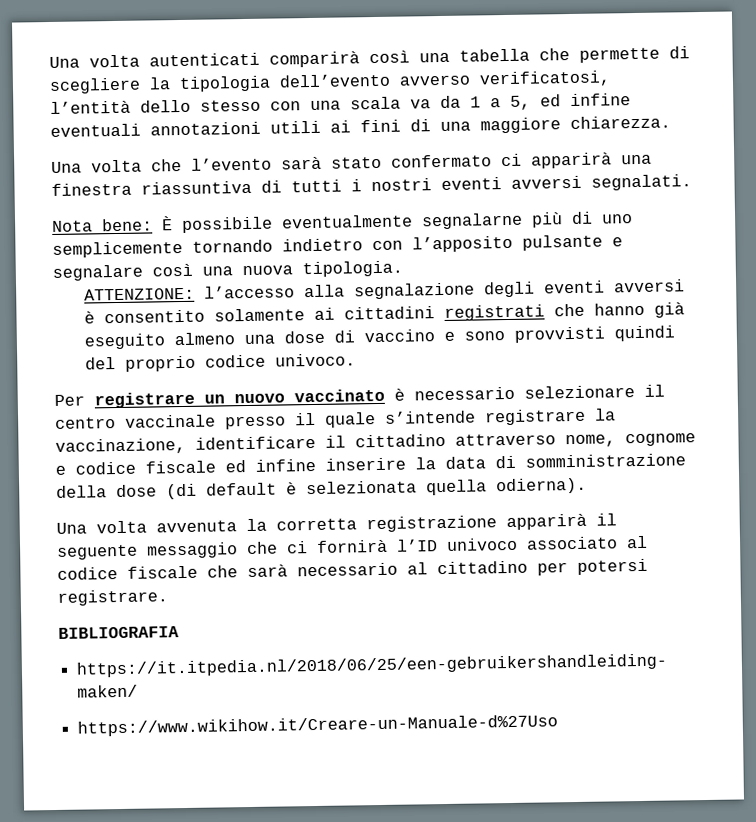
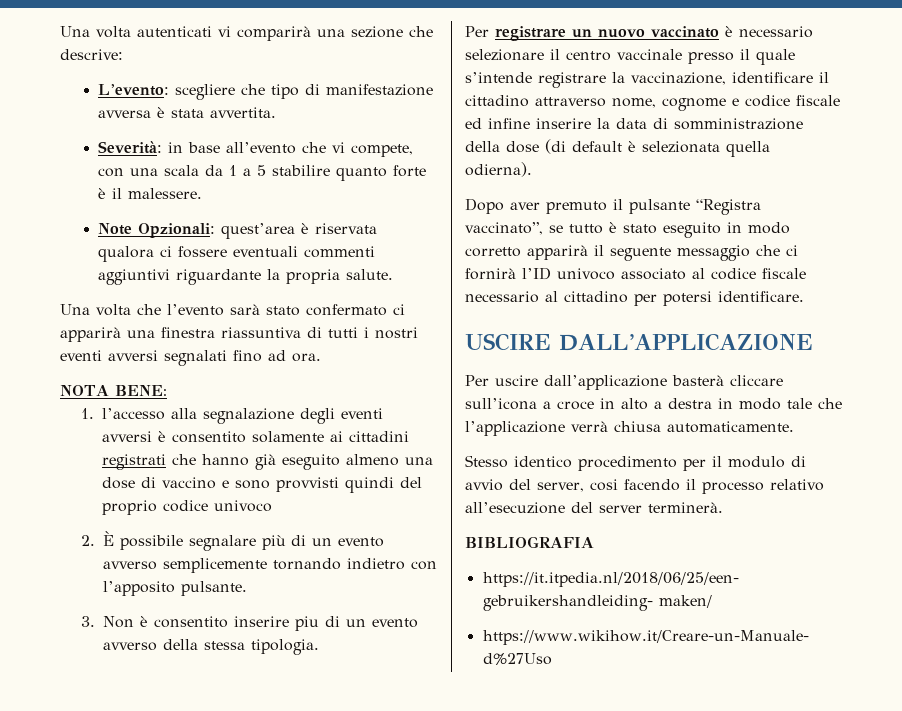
- Una volta autenticati comparirà così una tabella che permette di scegliere la tipologia dell’evento avverso verificatosi, l’entità dello stesso con una scala va da 1 a 5, ed infine eventuali annotazioni utili ai fini di una maggiore chiarezza.
+ Una volta autenticati vi comparirà una sezione che descrive:
+ L’evento: scegliere che tipo di manifestazione avversa è stata avvertita.
+ Severità: in base all’evento che vi compete, con una scala da 1 a 5 stabilire quanto forte è il malessere.
+ Note Opzionali: quest’area è riservata qualora ci fossere eventuali commenti aggiuntivi riguardante la propria salute.
- Una volta che l’evento sarà stato confermato ci apparirà una finestra riassuntiva di tutti i nostri eventi avversi segnalati.
- Nota bene: È possibile eventualmente segnalarne più di uno semplicemente tornando indietro con l’apposito pulsante e segnalare così una nuova tipologia.
- ATTENZIONE: l’accesso alla segnalazione degli eventi avversi è consentito solamente ai cittadini registrati che hanno già eseguito almeno una dose di vaccino e sono provvisti quindi del proprio codice univoco.
+ Una volta che l’evento sarà stato confermato ci apparirà una finestra riassuntiva di tutti i nostri eventi avversi segnalati fino ad ora.
+ NOTA BENE:
+ 1. l’accesso alla segnalazione degli eventi avversi è consentito solamente ai cittadini registrati che hanno già eseguito almeno una dose di vaccino e sono provvisti quindi del proprio codice univoco
+ 2. È possibile segnalare più di un evento avverso semplicemente tornando indietro con l’apposito pulsante.
+ 3. Non è consentito inserire piu di un evento avverso della stessa tipologia.
- Una volta avvenuta la corretta registrazione apparirà il seguente messaggio che ci fornirà l’ID univoco associato al codice fiscale che sarà necessario al cittadino per potersi registrare.
+ Dopo aver premuto il pulsante “Registra vaccinato”, se tutto è stato eseguito in modo corretto apparirà il seguente messaggio che ci fornirà l’ID univoco associato al codice fiscale necessario al cittadino per potersi identificare.
+ USCIRE DALL’APPLICAZIONE
+ Per uscire dall’applicazione basterà cliccare sull’icona a croce in alto a destra in modo tale che l’applicazione verrà chiusa automaticamente.
+ Stesso identico procedimento per il modulo di avvio del server, cosi facendo il processo relativo all’esecuzione del server terminerà.

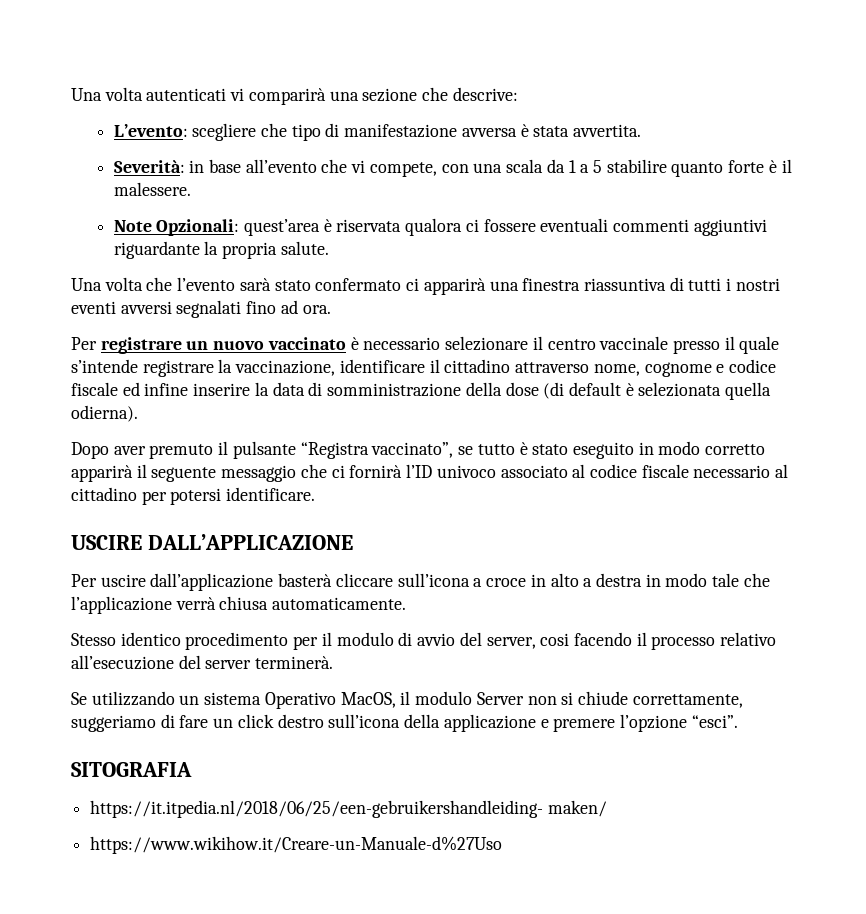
- NOTA BENE:
- 1. l’accesso alla segnalazione degli eventi avversi è consentito solamente ai cittadini registrati che hanno già eseguito almeno una dose di vaccino e sono provvisti quindi del proprio codice univoco
- 2. È possibile segnalare più di un evento avverso semplicemente tornando indietro con l’apposito pulsante.
- 3. Non è consentito inserire piu di un evento avverso della stessa tipologia.
- BIBLIOGRAFIA
+ Se utilizzando un sistema Operativo MacOS, il modulo Server non si chiude correttamente, suggeriamo di fare un click destro sull’icona della applicazione e premere l’opzione “esci”.
+ SITOGRAFIA

